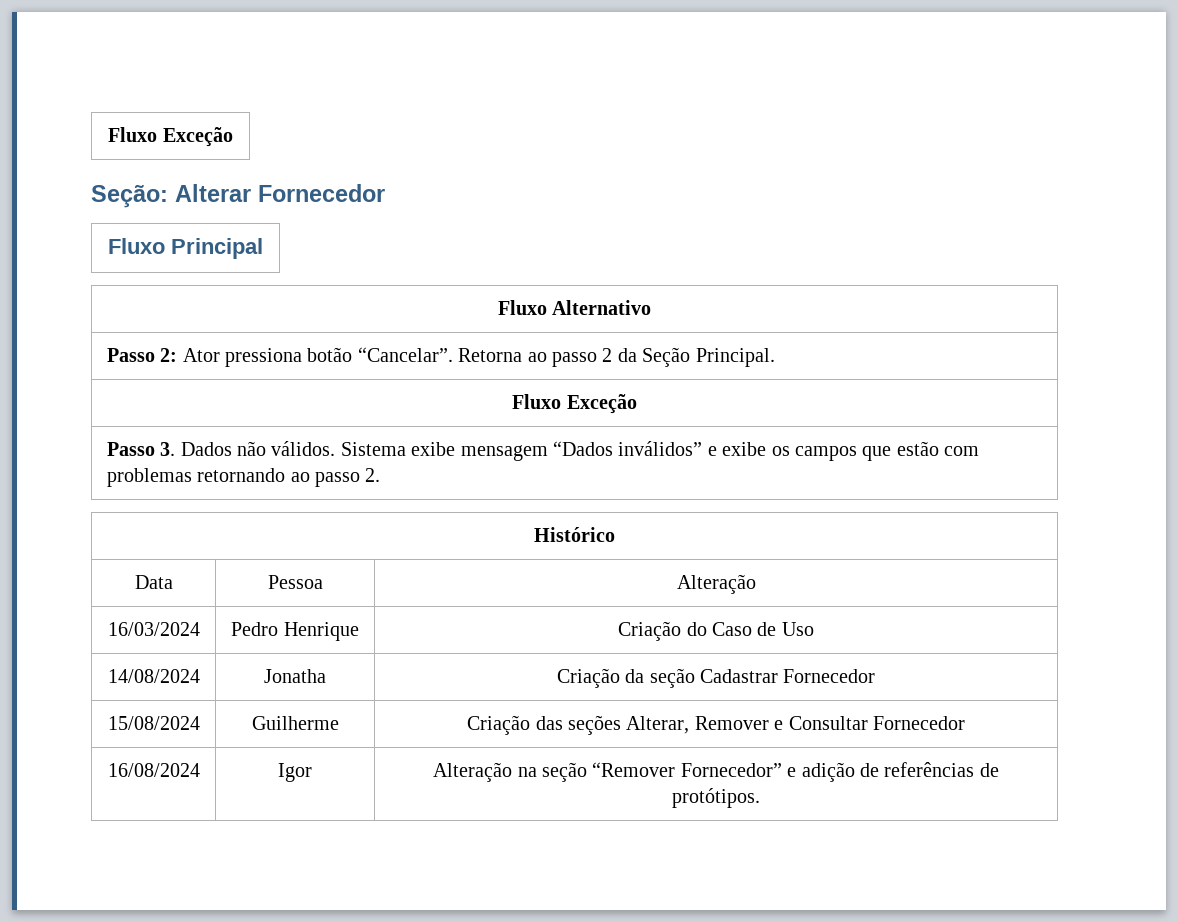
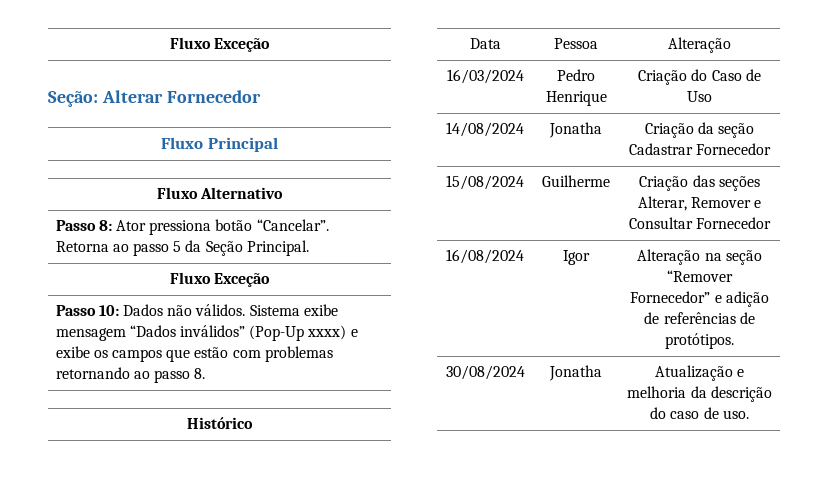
- Passo 2: Ator pressiona botão “Cancelar”. Retorna ao passo 2 da Seção Principal.
+ Passo 8: Ator pressiona botão “Cancelar”. Retorna ao passo 5 da Seção Principal.
- Passo 3. Dados não válidos. Sistema exibe mensagem “Dados inválidos” e exibe os campos que estão com problemas retornando ao passo 2.
+ Passo 10: Dados não válidos. Sistema exibe mensagem “Dados inválidos” (Pop-Up xxxx) e exibe os campos que estão com problemas retornando ao passo 8.
+ 30/08/2024 | Jonatha | Atualização e melhoria da descrição do caso de uso.

